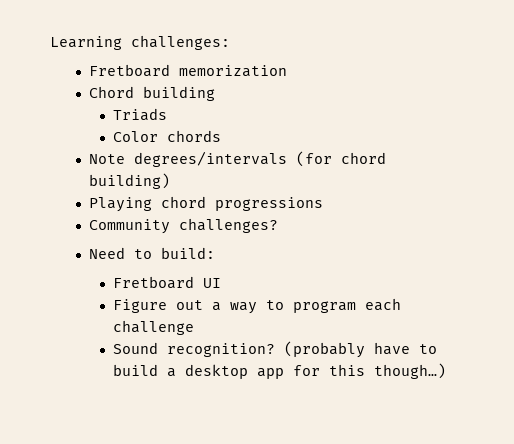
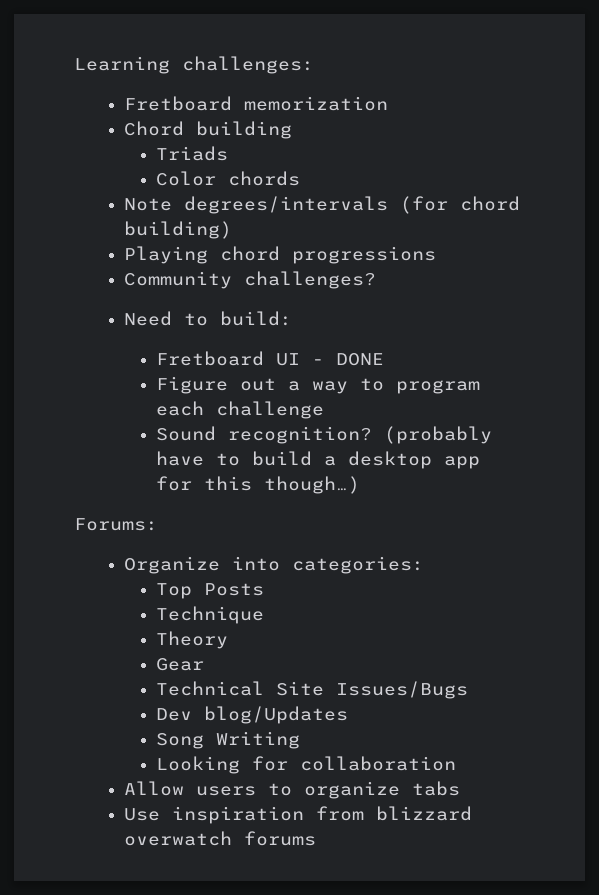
- Fretboard UI
+ Fretboard UI - DONE
+ Forums:
+ Organize into categories:
+ Top Posts
+ Technique
+ Theory
+ Gear
+ Technical Site Issues/Bugs
+ Dev blog/Updates
+ Song Writing
+ Looking for collaboration
+ Allow users to organize tabs
+ Use inspiration from blizzard overwatch forums

